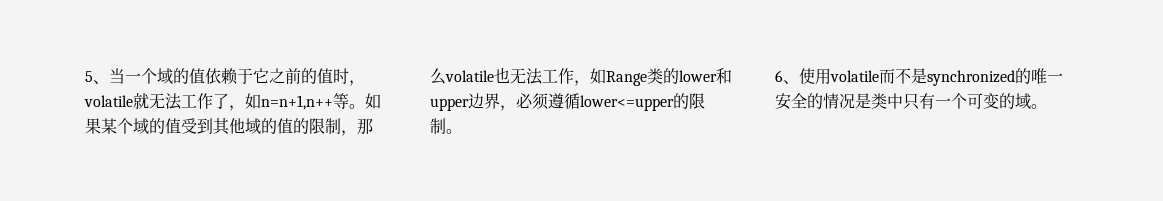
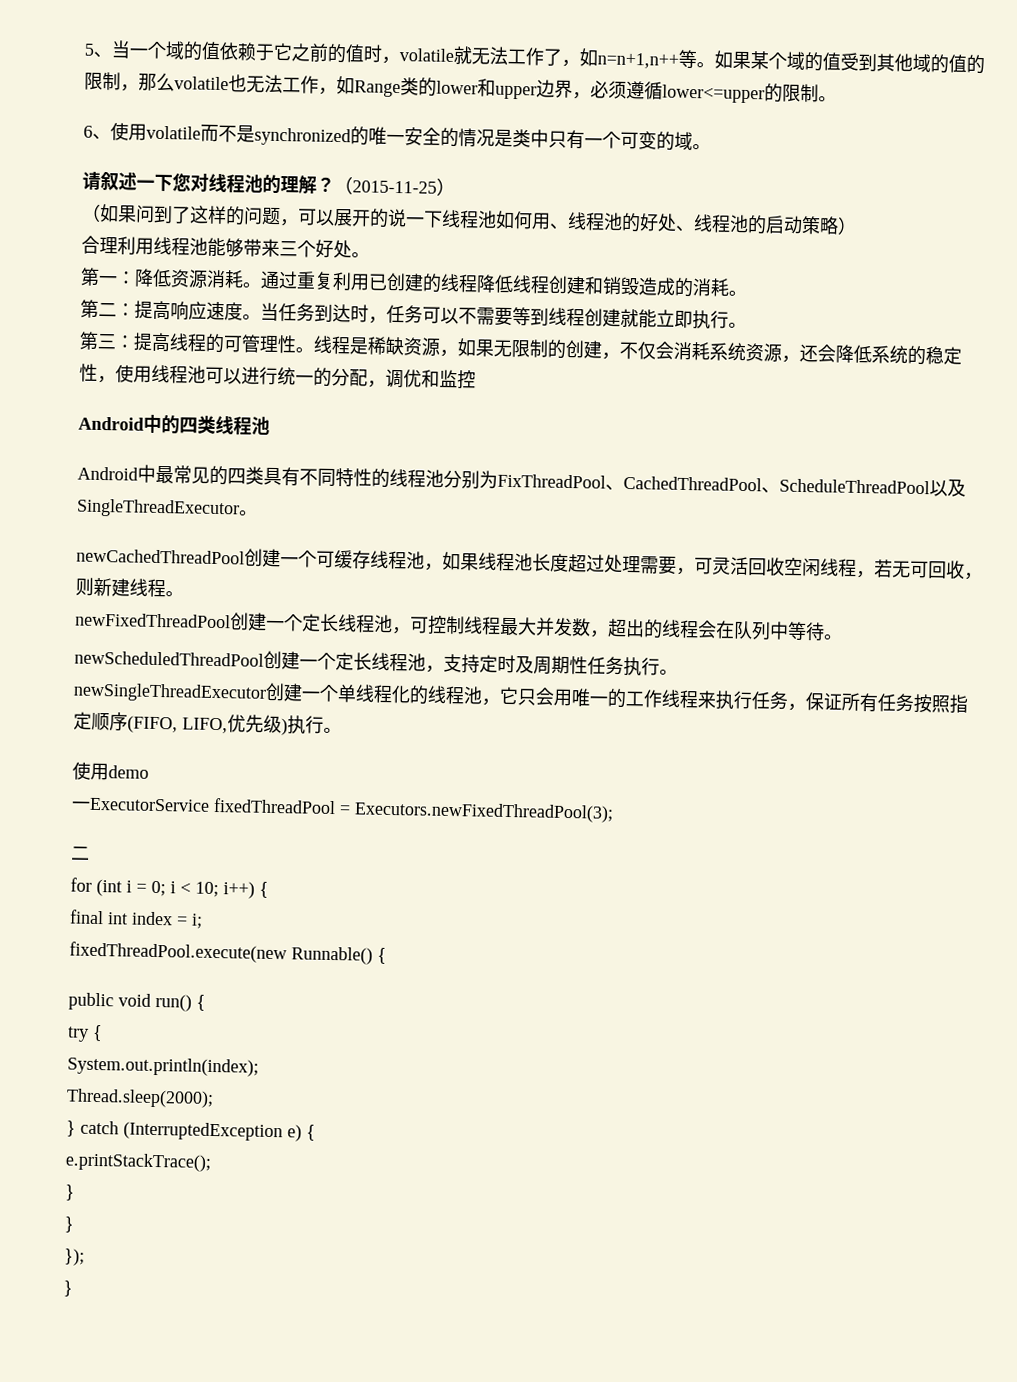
+ 请叙述一下您对线程池的理解？（2015-11-25）
+ （如果问到了这样的问题，可以展开的说一下线程池如何用、线程池的好处、线程池的启动策略）
+ 合理利用线程池能够带来三个好处。
+ 第一：降低资源消耗。通过重复利用已创建的线程降低线程创建和销毁造成的消耗。
+ 第二：提高响应速度。当任务到达时，任务可以不需要等到线程创建就能立即执行。
+ 第三：提高线程的可管理性。线程是稀缺资源，如果无限制的创建，不仅会消耗系统资源，还会降低系统的稳定性，使用线程池可以进行统一的分配，调优和监控
+ Android中的四类线程池
+ Android中最常见的四类具有不同特性的线程池分别为FixThreadPool、CachedThreadPool、ScheduleThreadPool以及SingleThreadExecutor。
+ newCachedThreadPool创建一个可缓存线程池，如果线程池长度超过处理需要，可灵活回收空闲线程，若无可回收，则新建线程。
+ newFixedThreadPool创建一个定长线程池，可控制线程最大并发数，超出的线程会在队列中等待。
+ newScheduledThreadPool创建一个定长线程池，支持定时及周期性任务执行。
+ newSingleThreadExecutor创建一个单线程化的线程池，它只会用唯一的工作线程来执行任务，保证所有任务按照指定顺序(FIFO, LIFO,优先级)执行。
+ 使用demo
+ 一ExecutorService fixedThreadPool = Executors.newFixedThreadPool(3);
+ 二
+ for (int i = 0; i < 10; i++) {
+ final int index = i;
+ fixedThreadPool.execute(new Runnable() {
+ public void run() {
+ try {
+ System.out.println(index);
+ Thread.sleep(2000);
+ } catch (InterruptedException e) {
+ e.printStackTrace();
+ }
+ }
+ });
+ }

